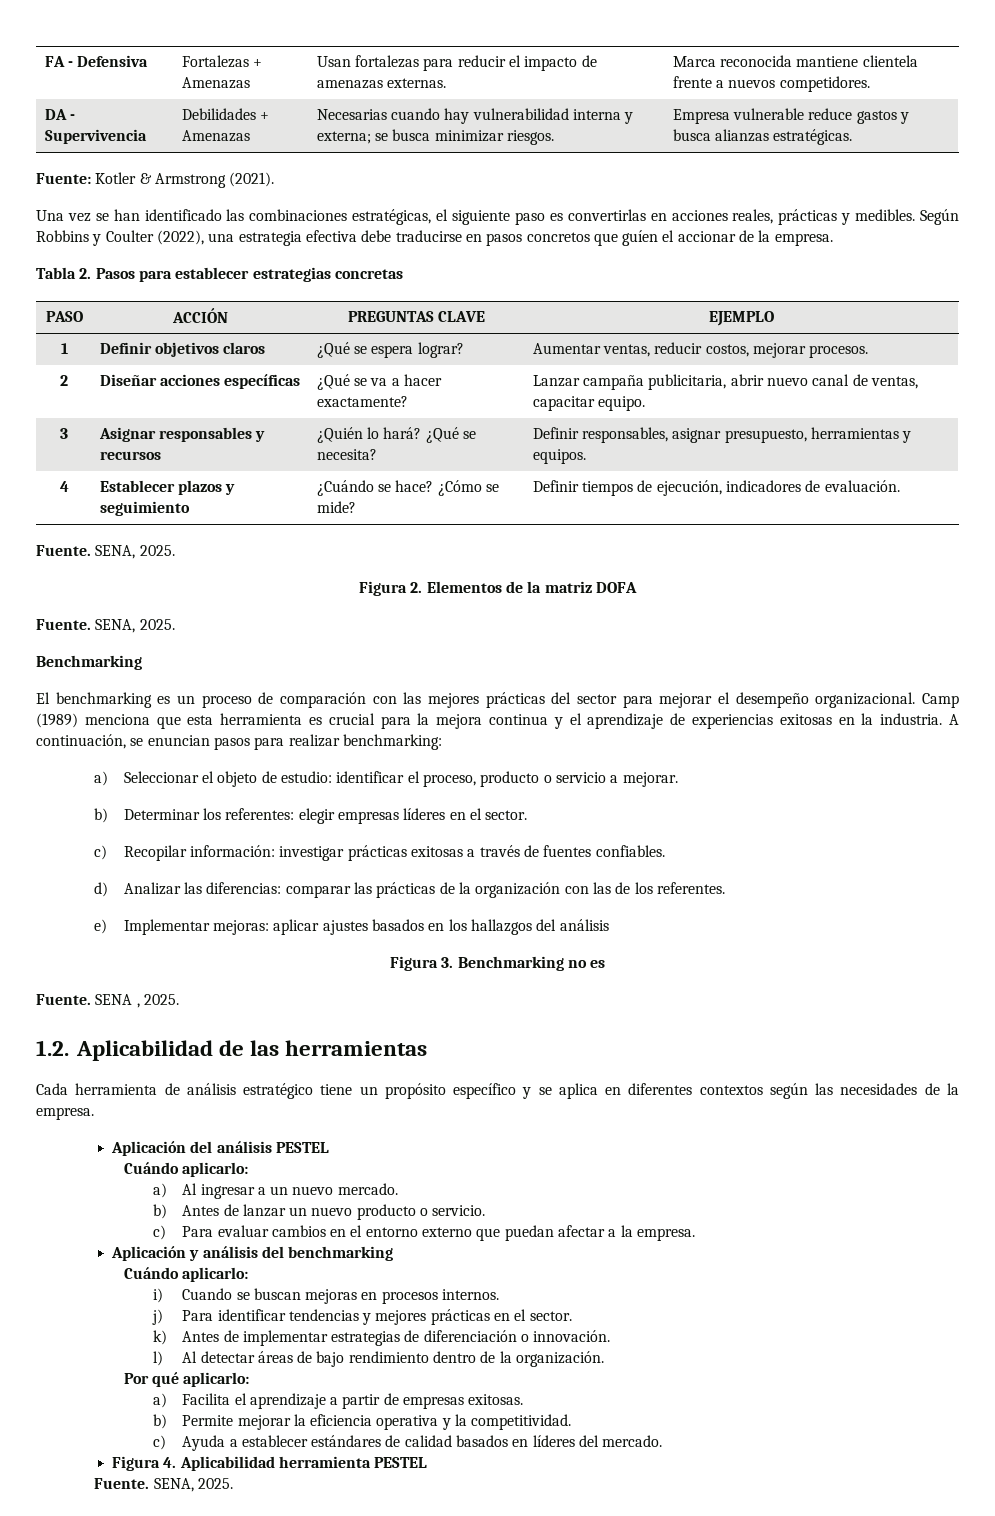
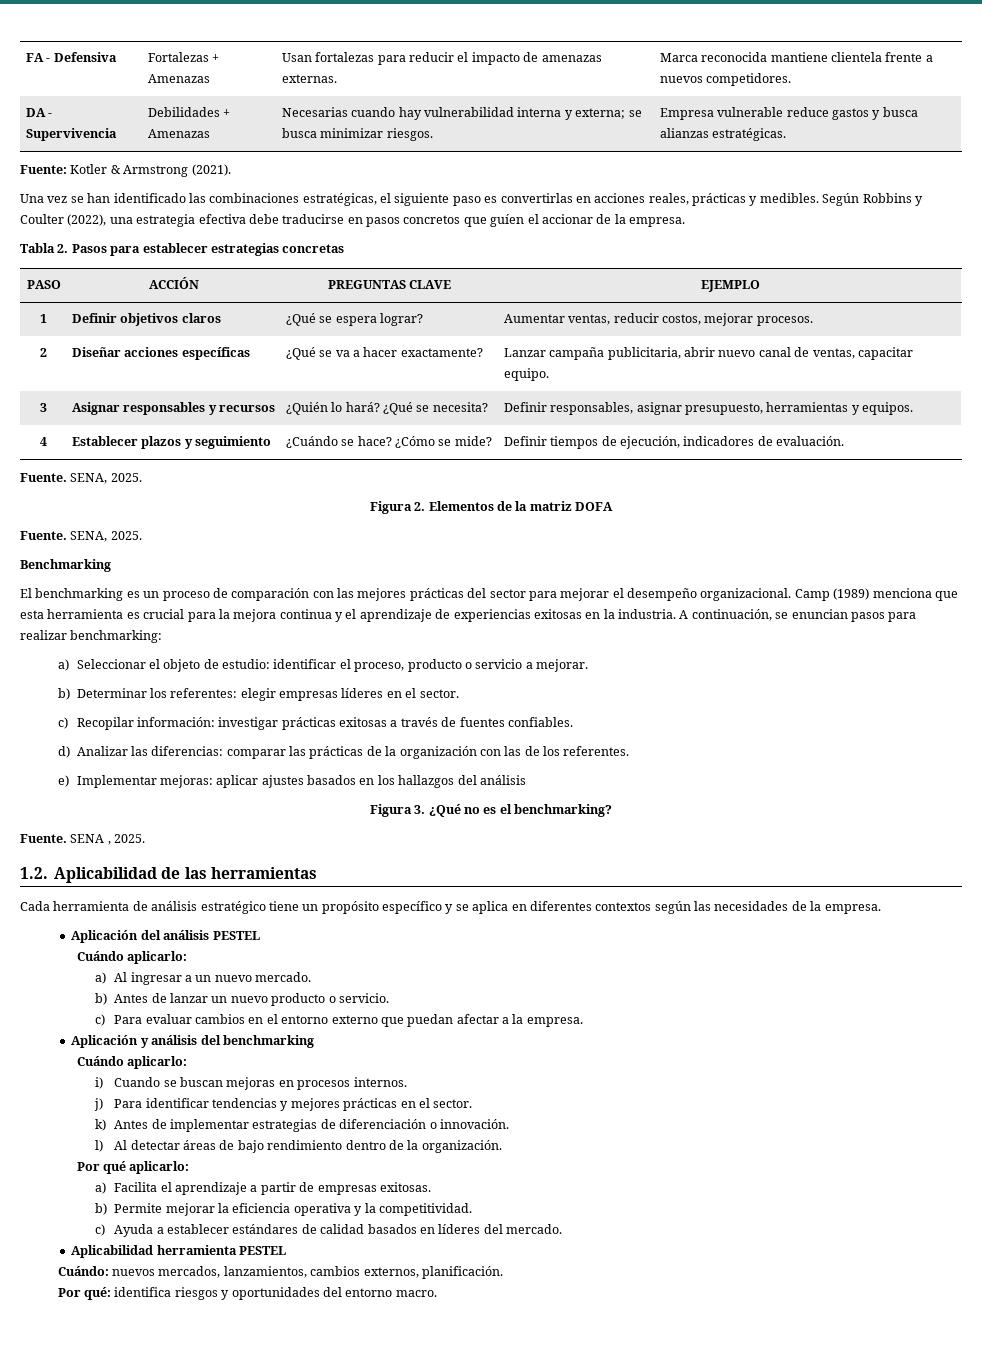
- Figura 3. Benchmarking no es
+ Figura 3. ¿Qué no es el benchmarking?
- Figura 4. Aplicabilidad herramienta PESTEL
- Fuente. SENA, 2025.
+ Aplicabilidad herramienta PESTEL
+ Cuándo: nuevos mercados, lanzamientos, cambios externos, planificación.
+ Por qué: identifica riesgos y oportunidades del entorno macro.

